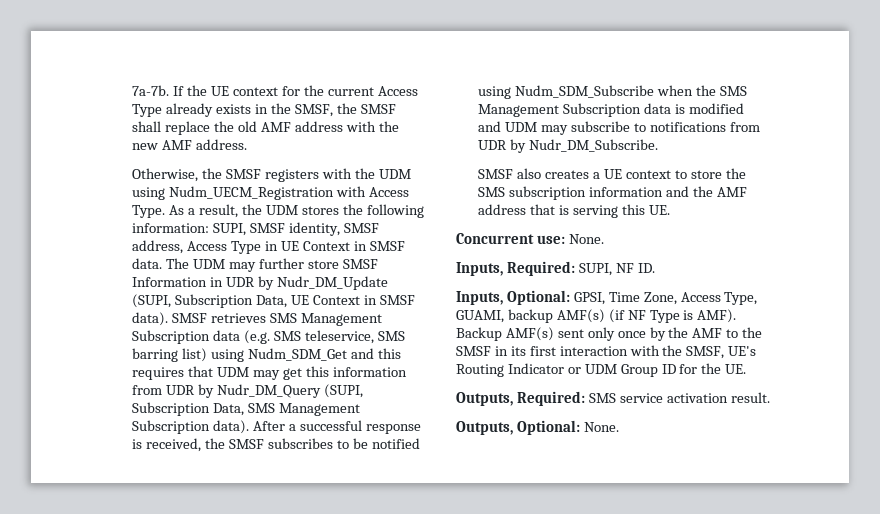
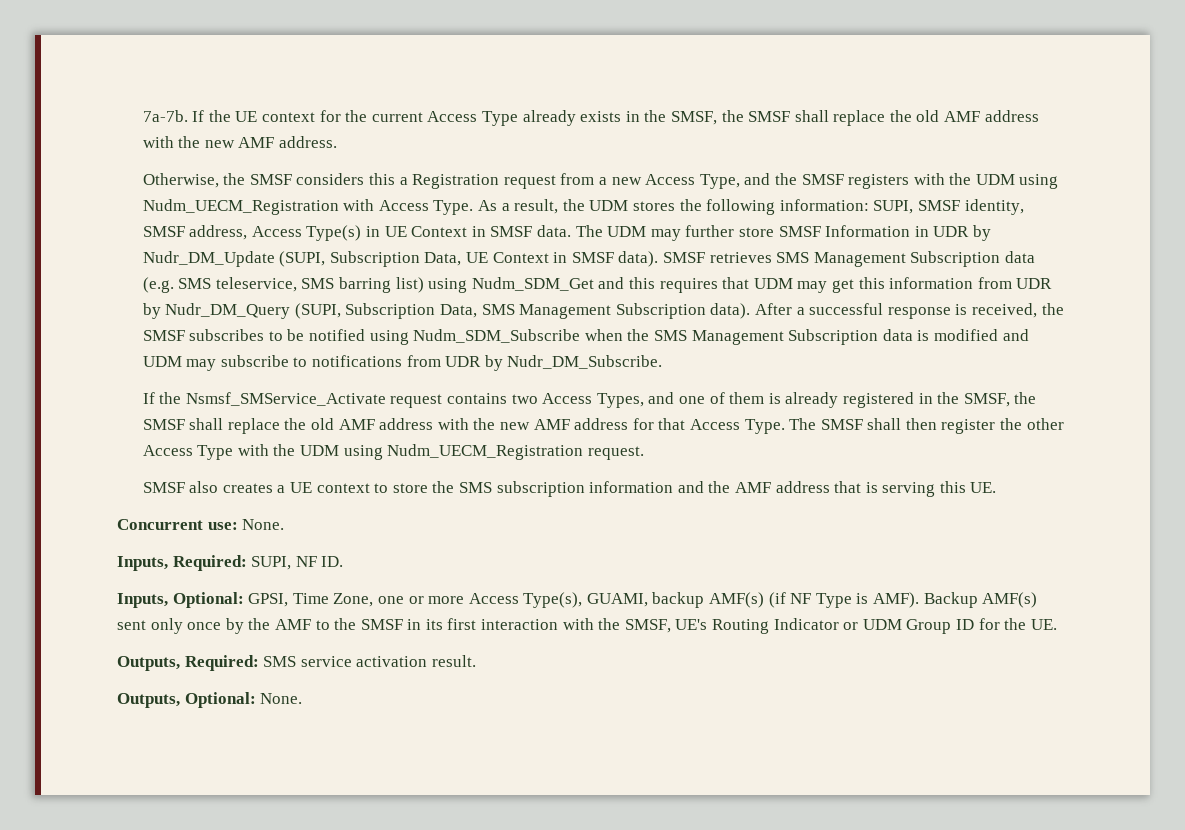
- Otherwise, the SMSF registers with the UDM using Nudm_UECM_Registration with Access Type.
+ Otherwise, the SMSF considers this a Registration request from a new Access Type, and the SMSF registers with the UDM using Nudm_UECM_Registration with Access Type.
- As a result, the UDM stores the following information: SUPI, SMSF identity, SMSF address, Access Type in UE Context in SMSF data.
+ As a result, the UDM stores the following information: SUPI, SMSF identity, SMSF address, Access Type(s) in UE Context in SMSF data.
+ If the Nsmsf_SMService_Activate request contains two Access Types, and one of them is already registered in the SMSF, the SMSF shall replace the old AMF address with the new AMF address for that Access Type. The SMSF shall then register the other Access Type with the UDM using Nudm_UECM_Registration request.
- Inputs, Optional: GPSI, Time Zone, Access Type, GUAMI, backup AMF(s) (if NF Type is AMF).
+ Inputs, Optional: GPSI, Time Zone, one or more Access Type(s), GUAMI, backup AMF(s) (if NF Type is AMF).

